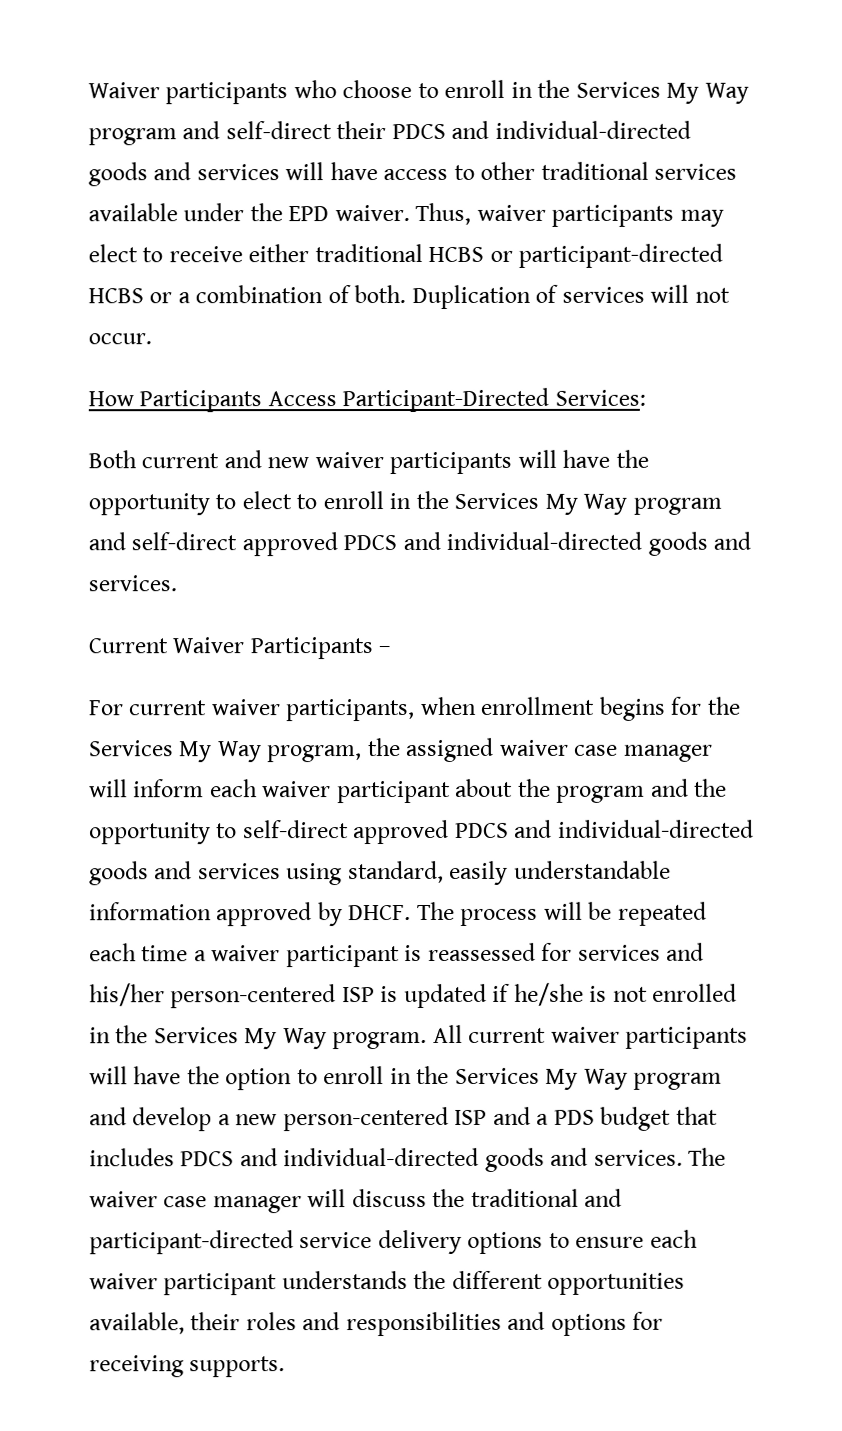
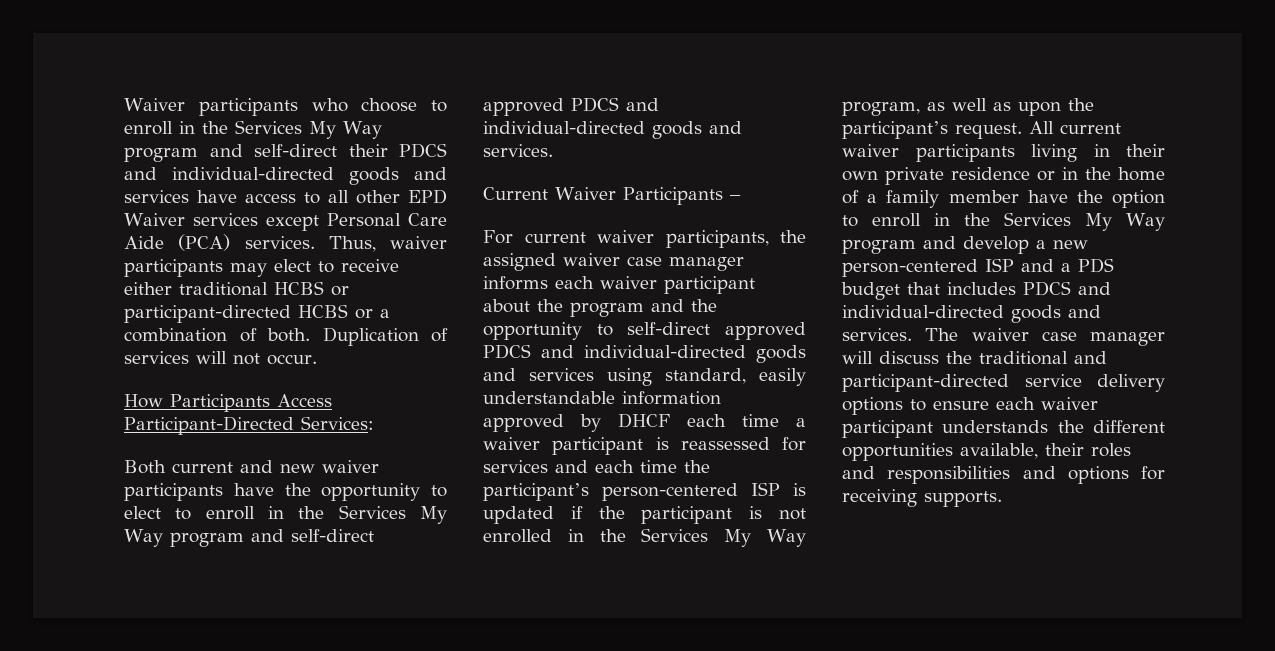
- Waiver participants who choose to enroll in the Services My Way program and self-direct their PDCS and individual-directed goods and services will have access to other traditional services available under the EPD waiver.
+ Waiver participants who choose to enroll in the Services My Way program and self-direct their PDCS and individual-directed goods and services have access to all other EPD Waiver services except Personal Care Aide (PCA) services.
- Both current and new waiver participants will have the opportunity to elect to enroll in the Services My Way program and self-direct approved PDCS and individual-directed goods and services.
+ Both current and new waiver participants have the opportunity to elect to enroll in the Services My Way program and self-direct approved PDCS and individual-directed goods and services.
- For current waiver participants, when enrollment begins for the Services My Way program, the assigned waiver case manager will inform each waiver participant about the program and the opportunity to self-direct approved PDCS and individual-directed goods and services using standard, easily understandable information approved by DHCF. The process will be repeated each time a waiver participant is reassessed for services and his/her person-centered ISP is updated if he/she is not enrolled in the Services My Way program. All current waiver participants will have the option to enroll in the Services My Way program and develop a new person-centered ISP and a PDS budget that includes PDCS and individual-directed goods and services.
+ For current waiver participants, the assigned waiver case manager informs each waiver participant about the program and the opportunity to self-direct approved PDCS and individual-directed goods and services using standard, easily understandable information approved by DHCF each time a waiver participant is reassessed for services and each time the participant’s person-centered ISP is updated if the participant is not enrolled in the Services My Way program, as well as upon the participant’s request. All current waiver participants living in their own private residence or in the home of a family member have the option to enroll in the Services My Way program and develop a new person-centered ISP and a PDS budget that includes PDCS and individual-directed goods and services.

